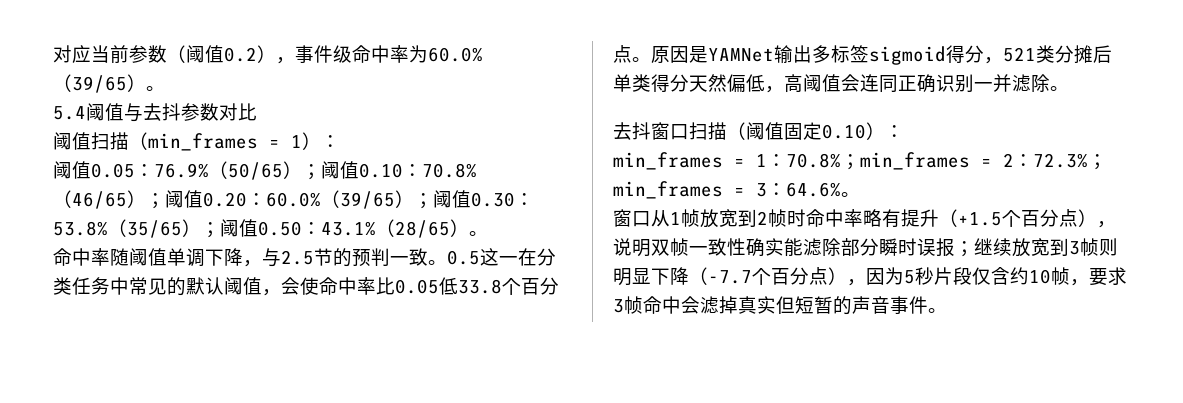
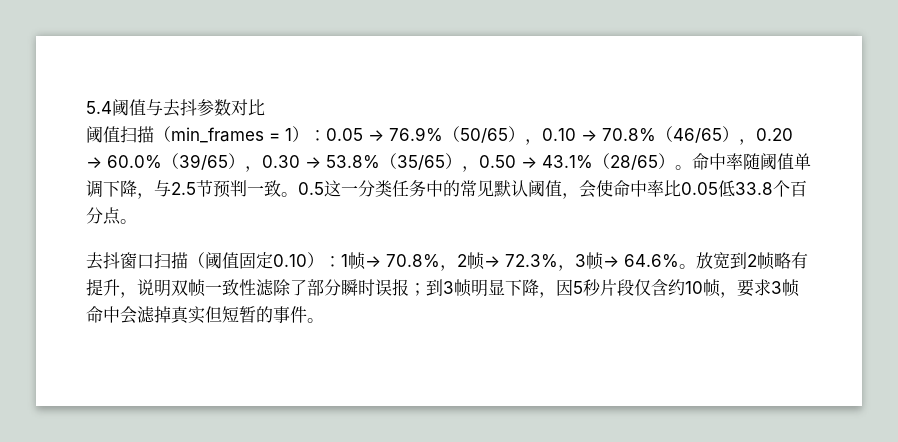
- 对应当前参数（阈值0.2），事件级命中率为60.0%（39/65）。
- 阈值扫描（min_frames = 1）：
- 阈值0.05：76.9%（50/65）；阈值0.10：70.8%（46/65）；阈值0.20：60.0%（39/65）；阈值0.30：53.8%（35/65）；阈值0.50：43.1%（28/65）。
- 命中率随阈值单调下降，与2.5节的预判一致。
+ 阈值扫描（min_frames = 1）：0.05 → 76.9%（50/65），0.10 → 70.8%（46/65），0.20 → 60.0%（39/65），0.30 → 53.8%（35/65），0.50 → 43.1%（28/65）。命中率随阈值单调下降，与2.5节预判一致。
- 0.5这一在分类任务中常见的默认阈值，会使命中率比0.05低33.8个百分点。原因是YAMNet输出多标签sigmoid得分，521类分摊后单类得分天然偏低，高阈值会连同正确识别一并滤除。
+ 0.5这一分类任务中的常见默认阈值，会使命中率比0.05低33.8个百分点。
- 去抖窗口扫描（阈值固定0.10）：
- min_frames = 1：70.8%；min_frames = 2：72.3%；min_frames = 3：64.6%。
- 窗口从1帧放宽到2帧时命中率略有提升（+1.5个百分点），说明双帧一致性确实能滤除部分瞬时误报；继续放宽到3帧则明显下降（-7.7个百分点），因为5秒片段仅含约10帧，要求3帧命中会滤掉真实但短暂的声音事件。
+ 去抖窗口扫描（阈值固定0.10）：1帧→ 70.8%，2帧→ 72.3%，3帧→ 64.6%。放宽到2帧略有提升，说明双帧一致性滤除了部分瞬时误报；到3帧明显下降，因5秒片段仅含约10帧，要求3帧命中会滤掉真实但短暂的事件。

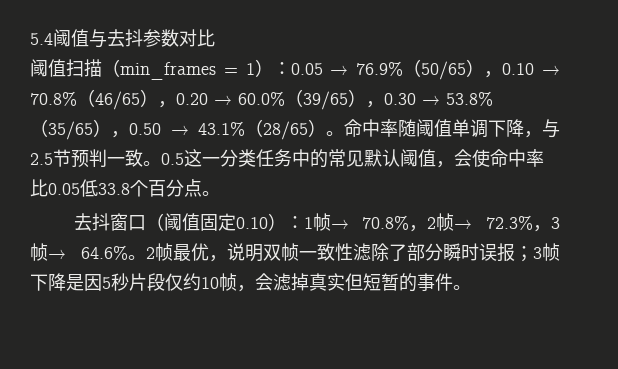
- 去抖窗口扫描（阈值固定0.10）：1帧→ 70.8%，2帧→ 72.3%，3帧→ 64.6%。
+ 去抖窗口（阈值固定0.10）：1帧→ 70.8%，2帧→ 72.3%，3帧→ 64.6%。
- 放宽到2帧略有提升，说明双帧一致性滤除了部分瞬时误报；到3帧明显下降，因5秒片段仅含约10帧，要求3帧命中会滤掉真实但短暂的事件。
+ 2帧最优，说明双帧一致性滤除了部分瞬时误报；3帧下降是因5秒片段仅约10帧，会滤掉真实但短暂的事件。

